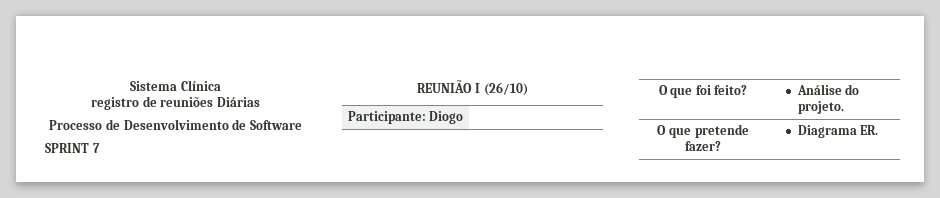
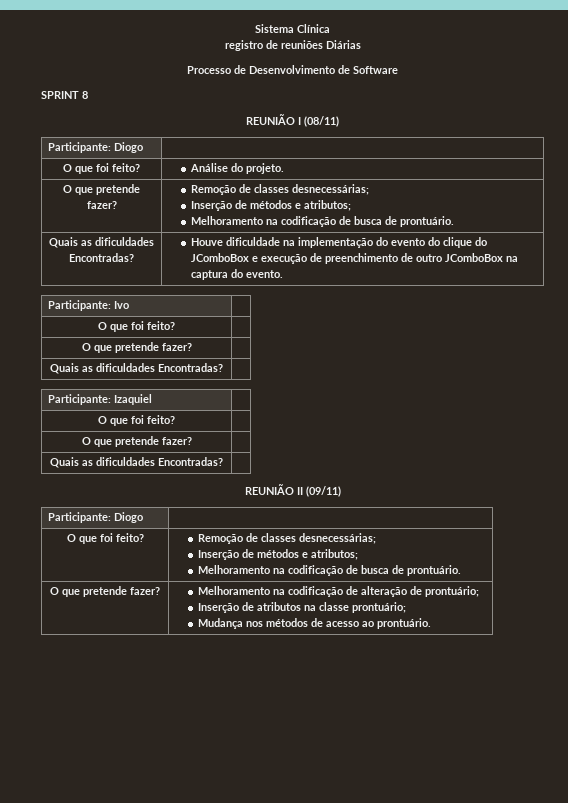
- SPRINT 7
+ SPRINT 8
- REUNIÃO I (26/10)
+ REUNIÃO I (08/11)
- O que pretende fazer? | Diagrama ER.
+ O que pretende fazer? | Remoção de classes desnecessárias;
+ Inserção de métodos e atributos;
+ Melhoramento na codificação de busca de prontuário.
+ Quais as dificuldades Encontradas? | Houve dificuldade na implementação do evento do clique do JComboBox e execução de preenchimento de outro JComboBox na captura do evento.
+ Participante: Ivo |
+ O que foi feito? |
+ O que pretende fazer? |
+ Quais as dificuldades Encontradas? |
+ Participante: Izaquiel |
+ O que foi feito? |
+ O que pretende fazer? |
+ Quais as dificuldades Encontradas? |
+ REUNIÃO II (09/11)
+ Participante: Diogo |
+ O que foi feito? | Remoção de classes desnecessárias;
+ Inserção de métodos e atributos;
+ Melhoramento na codificação de busca de prontuário.
+ O que pretende fazer? | Melhoramento na codificação de alteração de prontuário;
+ Inserção de atributos na classe prontuário;
+ Mudança nos métodos de acesso ao prontuário.

